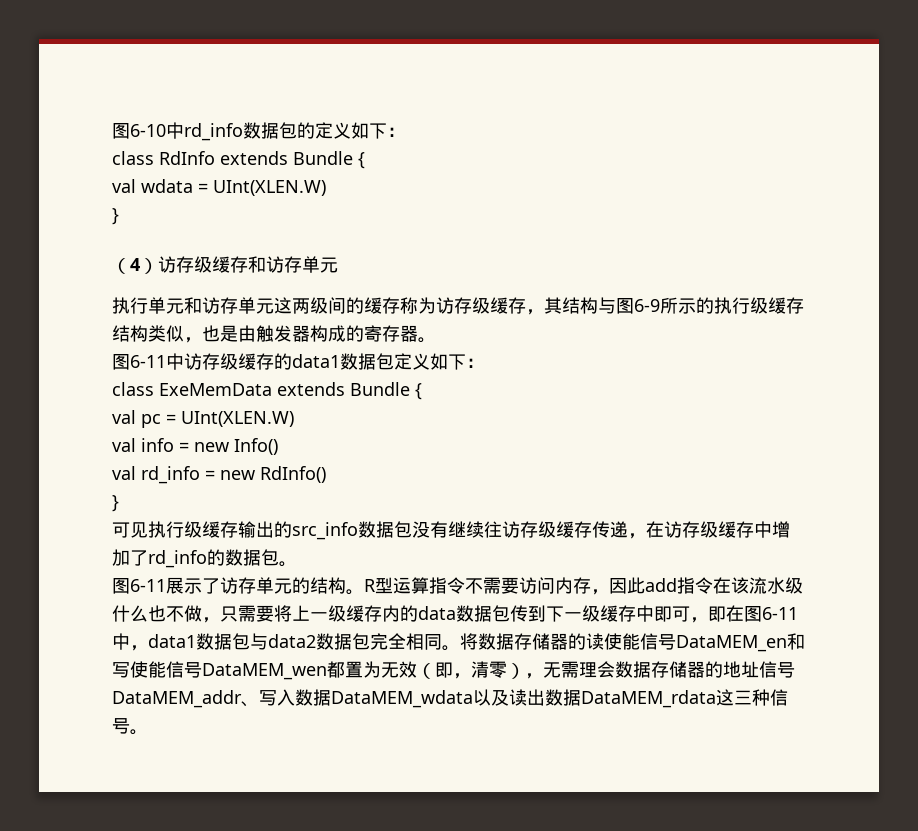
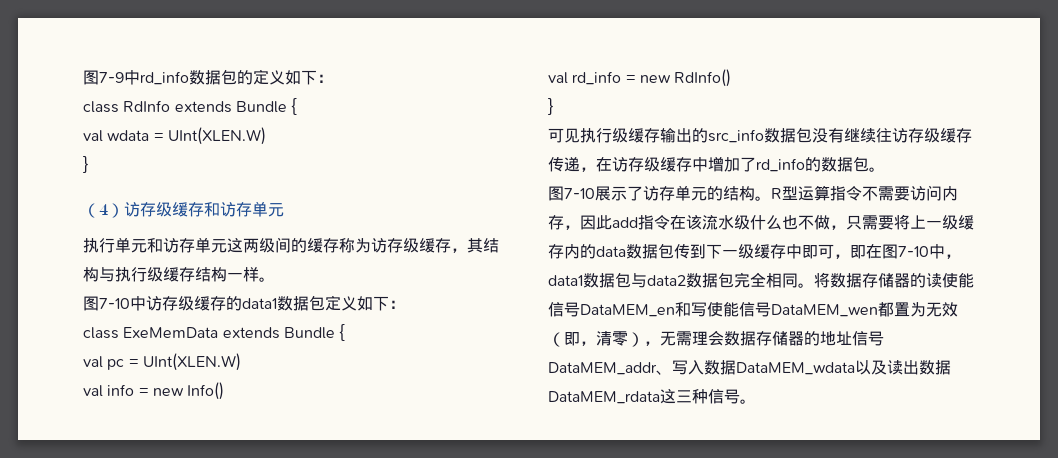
- 图6-10中rd_info数据包的定义如下：
+ 图7-9中rd_info数据包的定义如下：
- 执行单元和访存单元这两级间的缓存称为访存级缓存，其结构与图6-9所示的执行级缓存结构类似，也是由触发器构成的寄存器。
- 图6-11中访存级缓存的data1数据包定义如下：
+ 执行单元和访存单元这两级间的缓存称为访存级缓存，其结构与执行级缓存结构一样。
+ 图7-10中访存级缓存的data1数据包定义如下：
- 图6-11展示了访存单元的结构。
+ 图7-10展示了访存单元的结构。
- R型运算指令不需要访问内存，因此add指令在该流水级什么也不做，只需要将上一级缓存内的data数据包传到下一级缓存中即可，即在图6-11中，data1数据包与data2数据包完全相同。
+ R型运算指令不需要访问内存，因此add指令在该流水级什么也不做，只需要将上一级缓存内的data数据包传到下一级缓存中即可，即在图7-10中，data1数据包与data2数据包完全相同。

